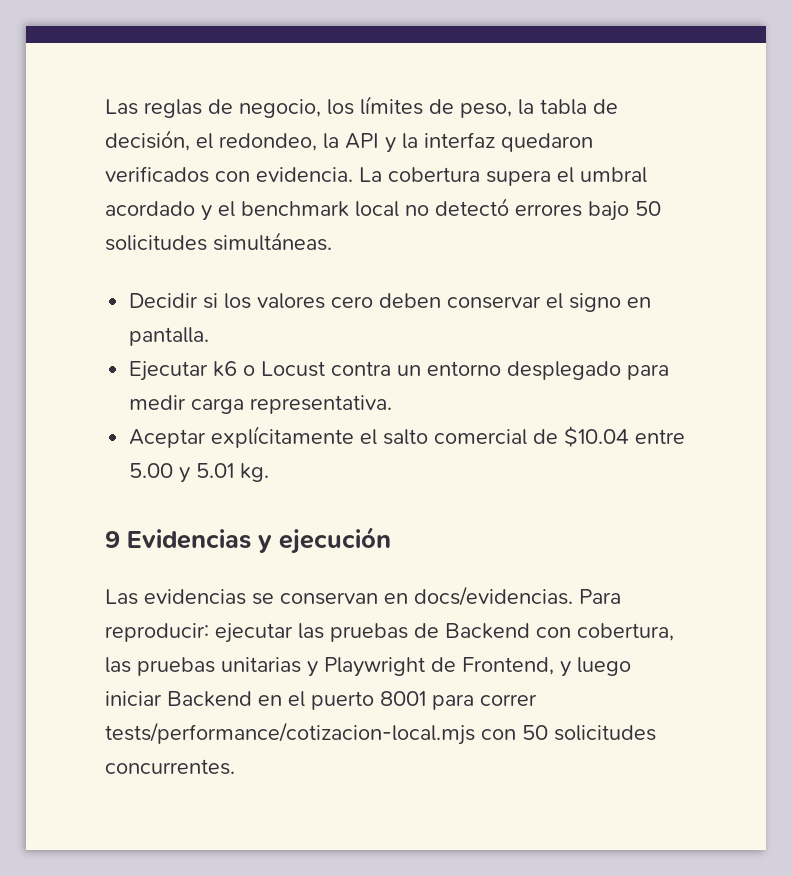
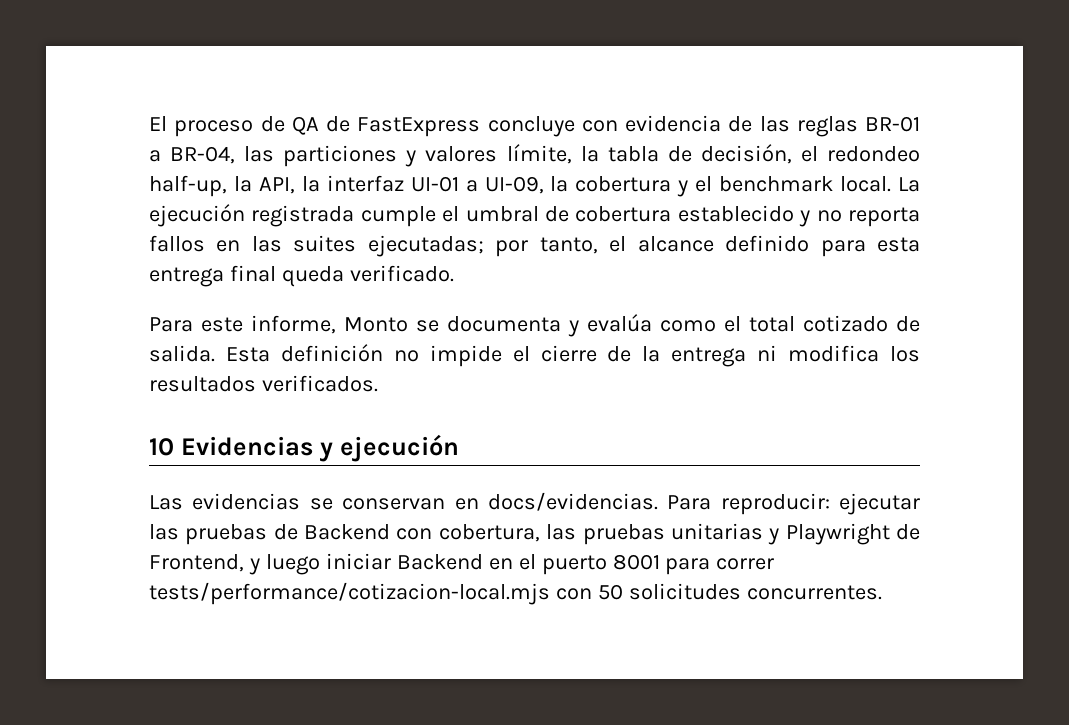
- Las reglas de negocio, los límites de peso, la tabla de decisión, el redondeo, la API y la interfaz quedaron verificados con evidencia. La cobertura supera el umbral acordado y el benchmark local no detectó errores bajo 50 solicitudes simultáneas.
- Decidir si los valores cero deben conservar el signo en pantalla.
- Ejecutar k6 o Locust contra un entorno desplegado para medir carga representativa.
- Aceptar explícitamente el salto comercial de $10.04 entre 5.00 y 5.01 kg.
- 9 Evidencias y ejecución
+ El proceso de QA de FastExpress concluye con evidencia de las reglas BR-01 a BR-04, las particiones y valores límite, la tabla de decisión, el redondeo half-up, la API, la interfaz UI-01 a UI-09, la cobertura y el benchmark local. La ejecución registrada cumple el umbral de cobertura establecido y no reporta fallos en las suites ejecutadas; por tanto, el alcance definido para esta entrega final queda verificado.
+ Para este informe, Monto se documenta y evalúa como el total cotizado de salida. Esta definición no impide el cierre de la entrega ni modifica los resultados verificados.
+ 10 Evidencias y ejecución

